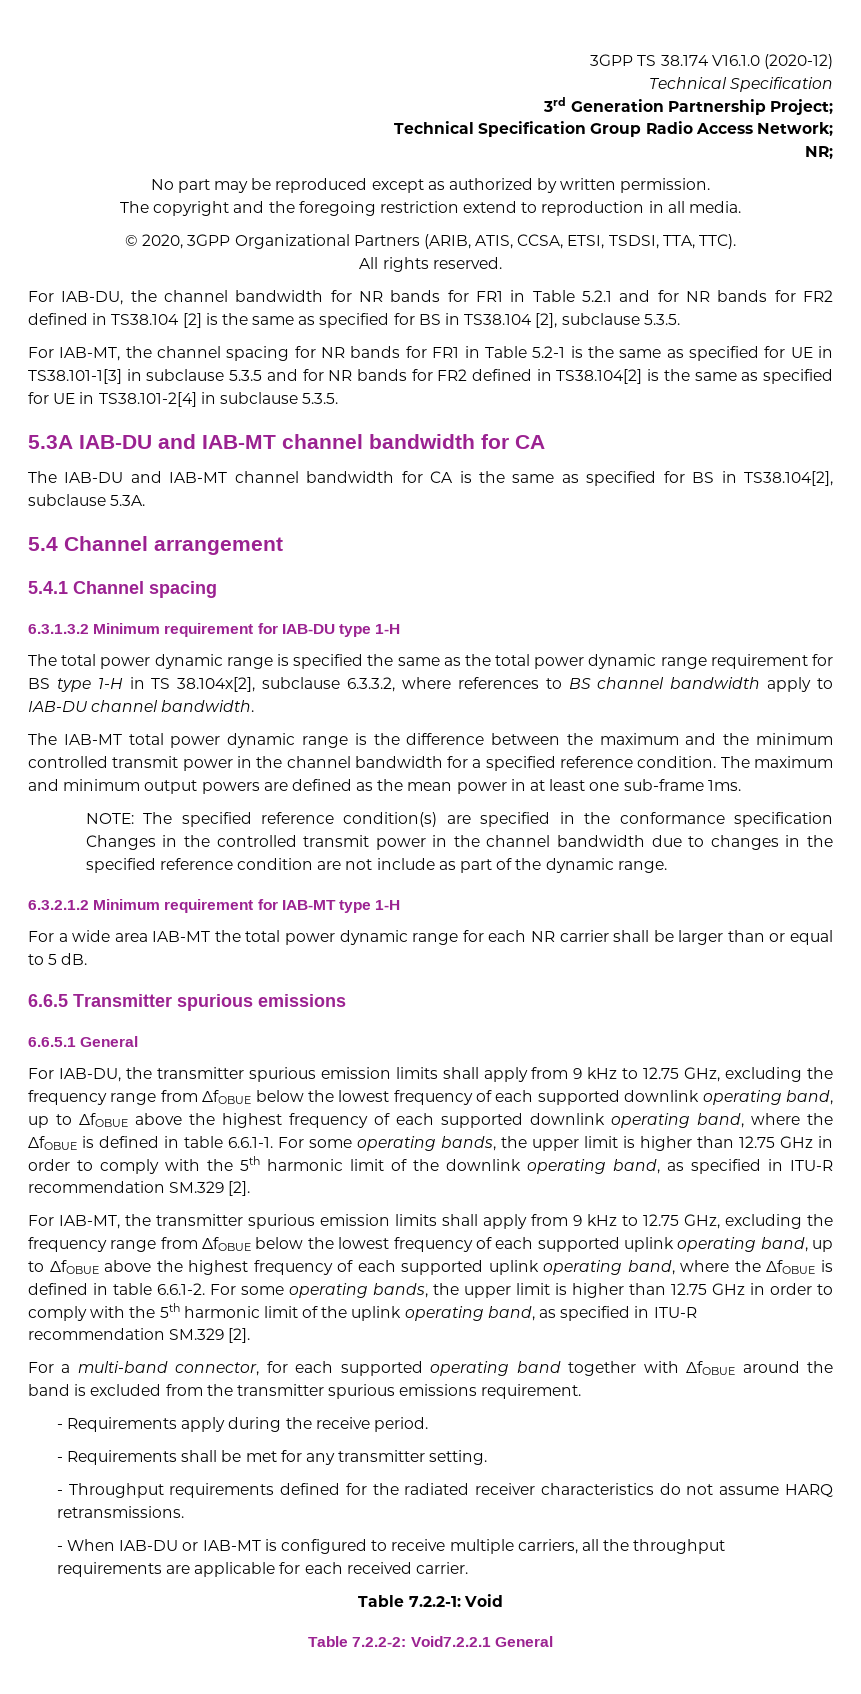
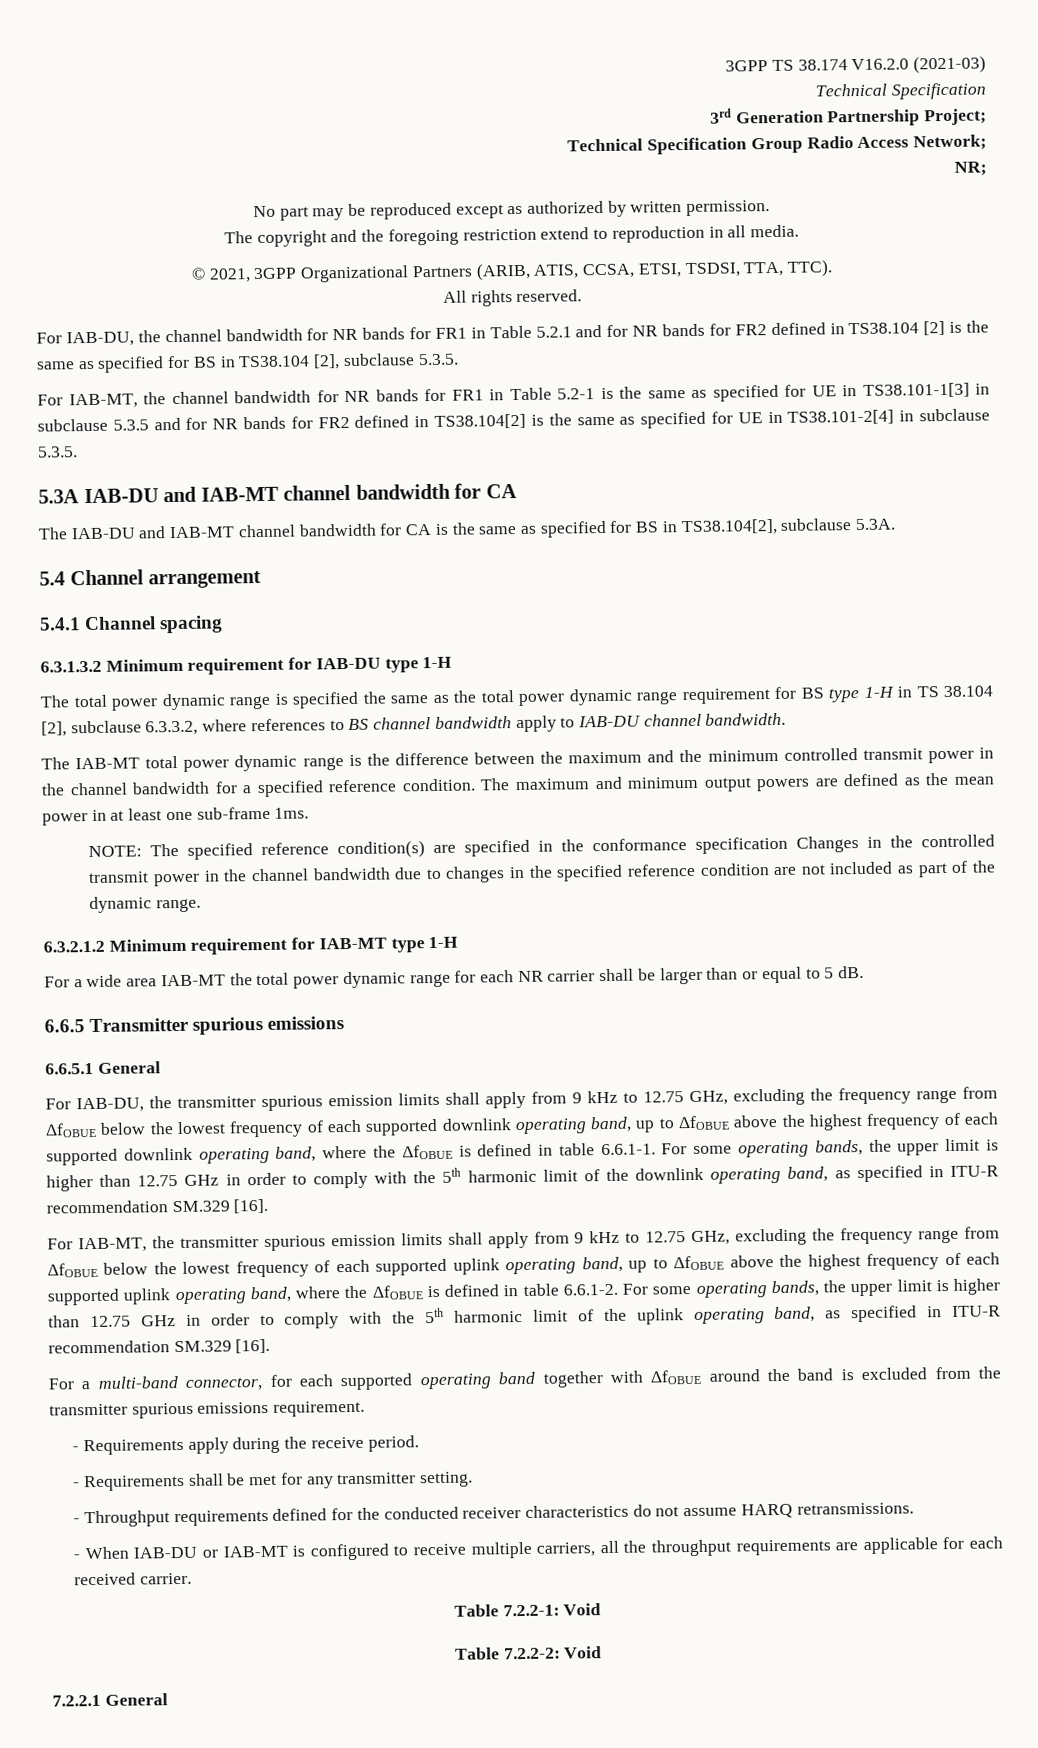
- 3GPP TS 38.174 V16.1.0 (2020-12)
+ 3GPP TS 38.174 V16.2.0 (2021-03)
- © 2020, 3GPP Organizational Partners (ARIB, ATIS, CCSA, ETSI, TSDSI, TTA, TTC).
+ © 2021, 3GPP Organizational Partners (ARIB, ATIS, CCSA, ETSI, TSDSI, TTA, TTC).
- For IAB-MT, the channel spacing for NR bands for FR1 in Table 5.2-1 is the same as specified for UE in TS38.101-1[3] in subclause 5.3.5 and for NR bands for FR2 defined in TS38.104[2] is the same as specified for UE in TS38.101-2[4] in subclause 5.3.5.
+ For IAB-MT, the channel bandwidth for NR bands for FR1 in Table 5.2-1 is the same as specified for UE in TS38.101-1[3] in subclause 5.3.5 and for NR bands for FR2 defined in TS38.104[2] is the same as specified for UE in TS38.101-2[4] in subclause 5.3.5.
- The total power dynamic range is specified the same as the total power dynamic range requirement for BS type 1-H in TS 38.104x[2], subclause 6.3.3.2, where references to BS channel bandwidth apply to IAB-DU channel bandwidth.
+ The total power dynamic range is specified the same as the total power dynamic range requirement for BS type 1-H in TS 38.104 [2], subclause 6.3.3.2, where references to BS channel bandwidth apply to IAB-DU channel bandwidth.
- NOTE: The specified reference condition(s) are specified in the conformance specification Changes in the controlled transmit power in the channel bandwidth due to changes in the specified reference condition are not include as part of the dynamic range.
+ NOTE: The specified reference condition(s) are specified in the conformance specification Changes in the controlled transmit power in the channel bandwidth due to changes in the specified reference condition are not included as part of the dynamic range.
- For IAB-DU, the transmitter spurious emission limits shall apply from 9 kHz to 12.75 GHz, excluding the frequency range from ΔfOBUE below the lowest frequency of each supported downlink operating band, up to ΔfOBUE above the highest frequency of each supported downlink operating band, where the ΔfOBUE is defined in table 6.6.1-1. For some operating bands, the upper limit is higher than 12.75 GHz in order to comply with the 5th harmonic limit of the downlink operating band, as specified in ITU-R recommendation SM.329 [2].
+ For IAB-DU, the transmitter spurious emission limits shall apply from 9 kHz to 12.75 GHz, excluding the frequency range from ΔfOBUE below the lowest frequency of each supported downlink operating band, up to ΔfOBUE above the highest frequency of each supported downlink operating band, where the ΔfOBUE is defined in table 6.6.1-1. For some operating bands, the upper limit is higher than 12.75 GHz in order to comply with the 5th harmonic limit of the downlink operating band, as specified in ITU-R recommendation SM.329 [16].
- For IAB-MT, the transmitter spurious emission limits shall apply from 9 kHz to 12.75 GHz, excluding the frequency range from ΔfOBUE below the lowest frequency of each supported uplink operating band, up to ΔfOBUE above the highest frequency of each supported uplink operating band, where the ΔfOBUE is defined in table 6.6.1-2. For some operating bands, the upper limit is higher than 12.75 GHz in order to comply with the 5th harmonic limit of the uplink operating band, as specified in ITU-R recommendation SM.329 [2].
+ For IAB-MT, the transmitter spurious emission limits shall apply from 9 kHz to 12.75 GHz, excluding the frequency range from ΔfOBUE below the lowest frequency of each supported uplink operating band, up to ΔfOBUE above the highest frequency of each supported uplink operating band, where the ΔfOBUE is defined in table 6.6.1-2. For some operating bands, the upper limit is higher than 12.75 GHz in order to comply with the 5th harmonic limit of the uplink operating band, as specified in ITU-R recommendation SM.329 [16].
- - Throughput requirements defined for the radiated receiver characteristics do not assume HARQ retransmissions.
+ - Throughput requirements defined for the conducted receiver characteristics do not assume HARQ retransmissions.
- Table 7.2.2-2: Void7.2.2.1 General
+ Table 7.2.2-2: Void
+ 7.2.2.1 General

